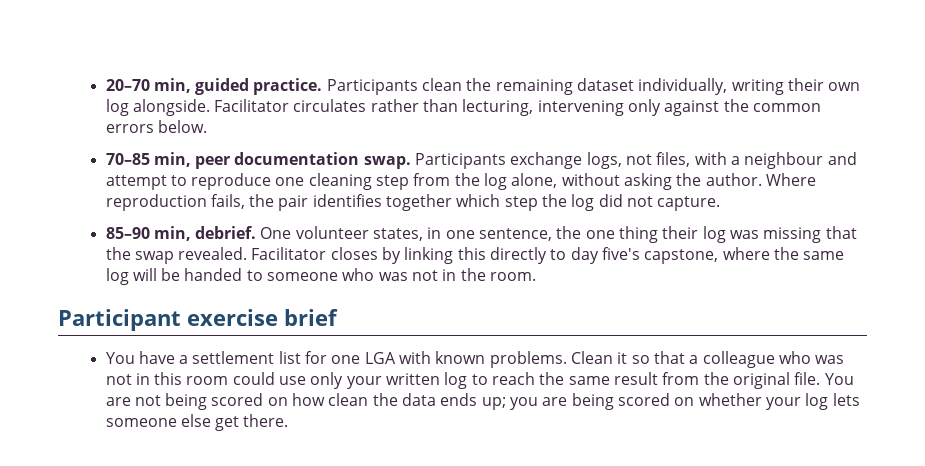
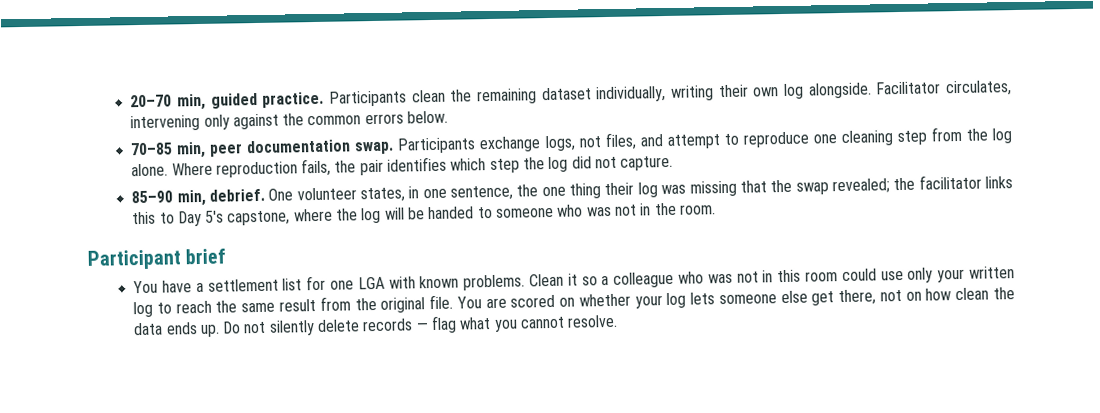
- Facilitator circulates rather than lecturing, intervening only against the common errors below.
+ Facilitator circulates, intervening only against the common errors below.
- Participants exchange logs, not files, with a neighbour and attempt to reproduce one cleaning step from the log alone, without asking the author.
+ Participants exchange logs, not files, and attempt to reproduce one cleaning step from the log alone.
- Where reproduction fails, the pair identifies together which step the log did not capture.
+ Where reproduction fails, the pair identifies which step the log did not capture.
- One volunteer states, in one sentence, the one thing their log was missing that the swap revealed. Facilitator closes by linking this directly to day five's capstone, where the same log will be handed to someone who was not in the room.
+ One volunteer states, in one sentence, the one thing their log was missing that the swap revealed; the facilitator links this to Day 5's capstone, where the log will be handed to someone who was not in the room.
- Participant exercise brief
+ Participant brief
- Clean it so that a colleague who was not in this room could use only your written log to reach the same result from the original file.
+ Clean it so a colleague who was not in this room could use only your written log to reach the same result from the original file.
- You are not being scored on how clean the data ends up; you are being scored on whether your log lets someone else get there.
+ You are scored on whether your log lets someone else get there, not on how clean the data ends up. Do not silently delete records — flag what you cannot resolve.

